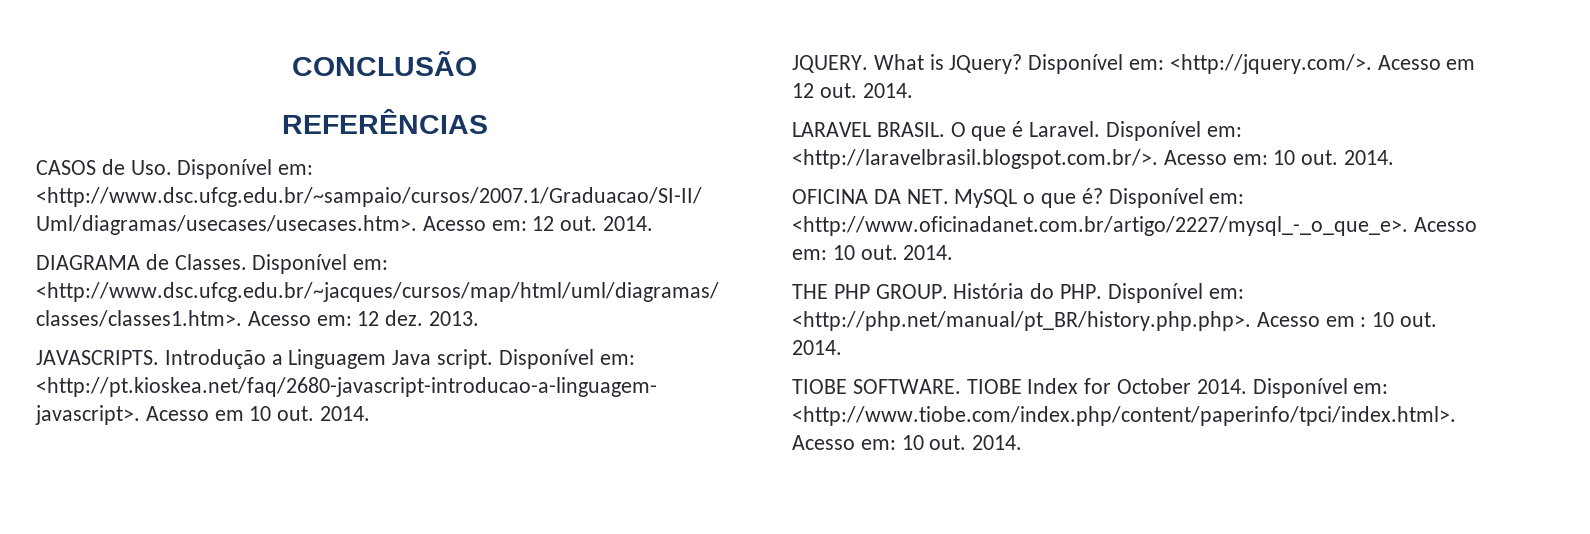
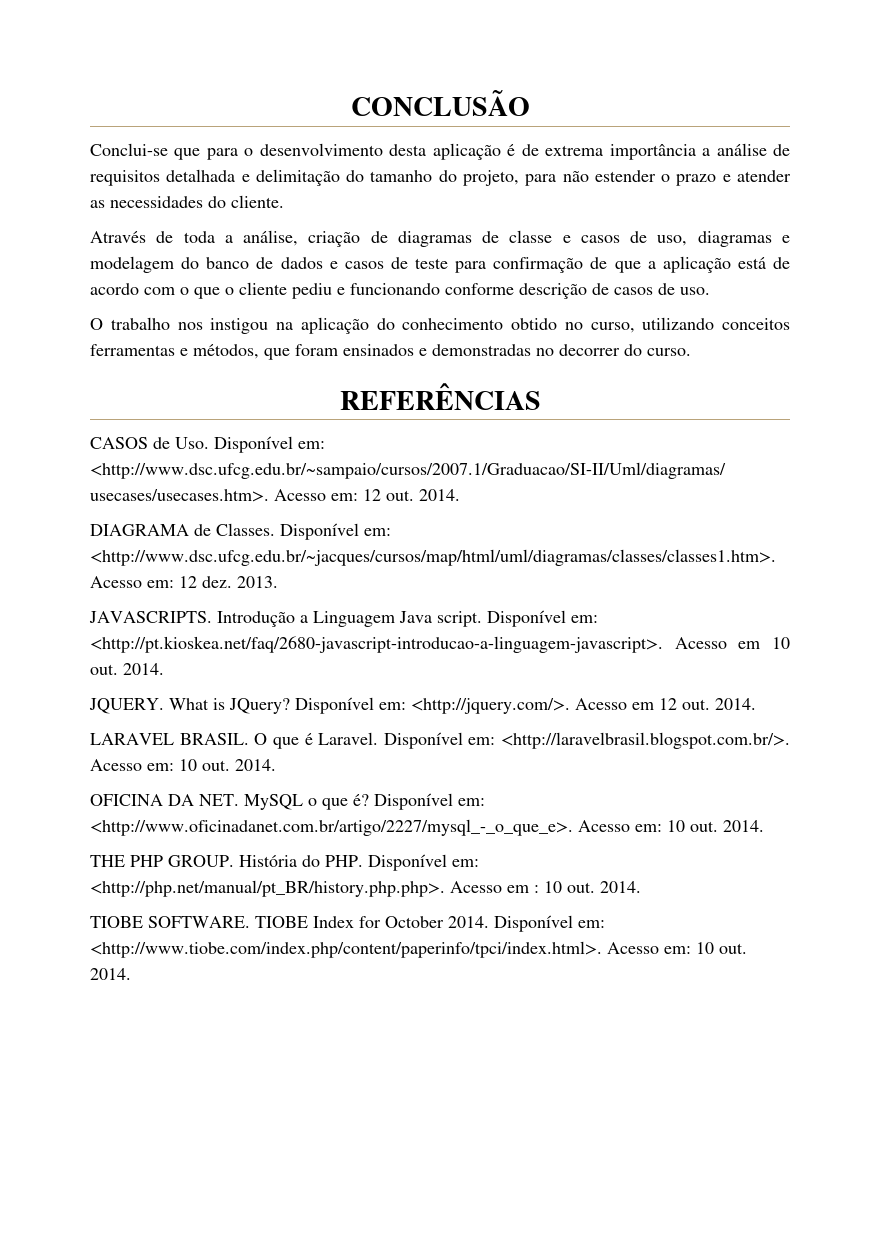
+ Conclui-se que para o desenvolvimento desta aplicação é de extrema importância a análise de requisitos detalhada e delimitação do tamanho do projeto, para não estender o prazo e atender as necessidades do cliente.
+ Através de toda a análise, criação de diagramas de classe e casos de uso, diagramas e modelagem do banco de dados e casos de teste para confirmação de que a aplicação está de acordo com o que o cliente pediu e funcionando conforme descrição de casos de uso.
+ O trabalho nos instigou na aplicação do conhecimento obtido no curso, utilizando conceitos ferramentas e métodos, que foram ensinados e demonstradas no decorrer do curso.

